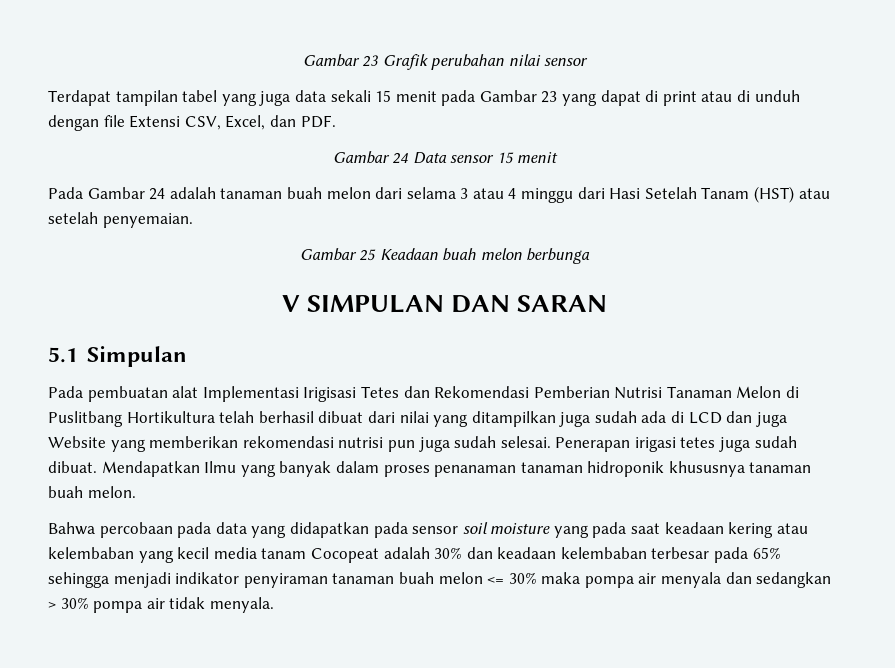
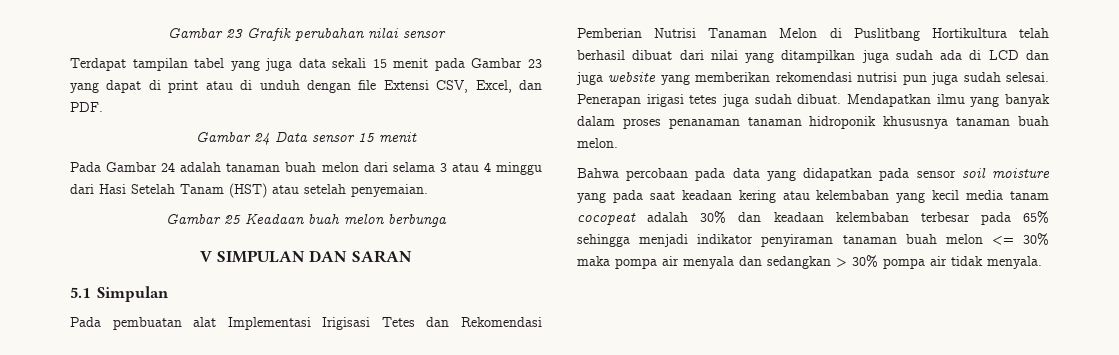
- Pada pembuatan alat Implementasi Irigisasi Tetes dan Rekomendasi Pemberian Nutrisi Tanaman Melon di Puslitbang Hortikultura telah berhasil dibuat dari nilai yang ditampilkan juga sudah ada di LCD dan juga Website yang memberikan rekomendasi nutrisi pun juga sudah selesai.
+ Pada pembuatan alat Implementasi Irigisasi Tetes dan Rekomendasi Pemberian Nutrisi Tanaman Melon di Puslitbang Hortikultura telah berhasil dibuat dari nilai yang ditampilkan juga sudah ada di LCD dan juga website yang memberikan rekomendasi nutrisi pun juga sudah selesai.
- Mendapatkan Ilmu yang banyak dalam proses penanaman tanaman hidroponik khususnya tanaman buah melon.
+ Mendapatkan ilmu yang banyak dalam proses penanaman tanaman hidroponik khususnya tanaman buah melon.
- Bahwa percobaan pada data yang didapatkan pada sensor soil moisture yang pada saat keadaan kering atau kelembaban yang kecil media tanam Cocopeat adalah 30% dan keadaan kelembaban terbesar pada 65% sehingga menjadi indikator penyiraman tanaman buah melon <= 30% maka pompa air menyala dan sedangkan > 30% pompa air tidak menyala.
+ Bahwa percobaan pada data yang didapatkan pada sensor soil moisture yang pada saat keadaan kering atau kelembaban yang kecil media tanam cocopeat adalah 30% dan keadaan kelembaban terbesar pada 65% sehingga menjadi indikator penyiraman tanaman buah melon <= 30% maka pompa air menyala dan sedangkan > 30% pompa air tidak menyala.

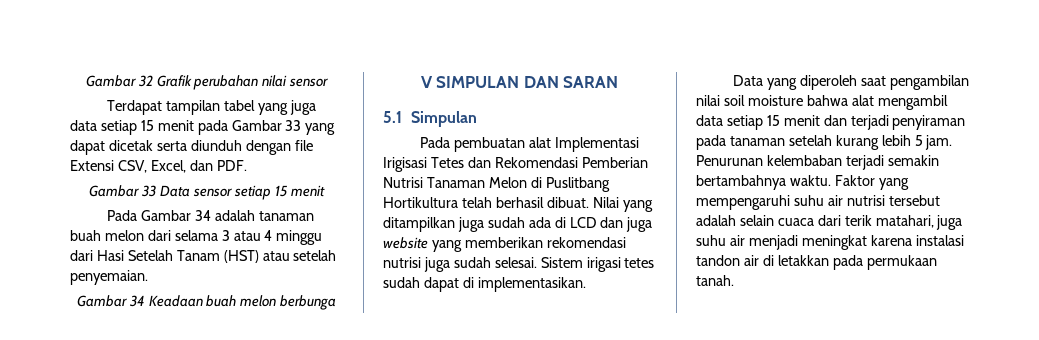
- Gambar 23 Grafik perubahan nilai sensor
+ Gambar 32 Grafik perubahan nilai sensor
- Terdapat tampilan tabel yang juga data sekali 15 menit pada Gambar 23 yang dapat di print atau di unduh dengan file Extensi CSV, Excel, dan PDF.
+ Terdapat tampilan tabel yang juga data setiap 15 menit pada Gambar 33 yang dapat dicetak serta diunduh dengan file Extensi CSV, Excel, dan PDF.
- Gambar 24 Data sensor 15 menit
+ Gambar 33 Data sensor setiap 15 menit
- Pada Gambar 24 adalah tanaman buah melon dari selama 3 atau 4 minggu dari Hasi Setelah Tanam (HST) atau setelah penyemaian.
+ Pada Gambar 34 adalah tanaman buah melon dari selama 3 atau 4 minggu dari Hasi Setelah Tanam (HST) atau setelah penyemaian.
- Gambar 25 Keadaan buah melon berbunga
+ Gambar 34 Keadaan buah melon berbunga
- Pada pembuatan alat Implementasi Irigisasi Tetes dan Rekomendasi Pemberian Nutrisi Tanaman Melon di Puslitbang Hortikultura telah berhasil dibuat dari nilai yang ditampilkan juga sudah ada di LCD dan juga website yang memberikan rekomendasi nutrisi pun juga sudah selesai.
+ Pada pembuatan alat Implementasi Irigisasi Tetes dan Rekomendasi Pemberian Nutrisi Tanaman Melon di Puslitbang Hortikultura telah berhasil dibuat. Nilai yang ditampilkan juga sudah ada di LCD dan juga website yang memberikan rekomendasi nutrisi juga sudah selesai.
- Penerapan irigasi tetes juga sudah dibuat. Mendapatkan ilmu yang banyak dalam proses penanaman tanaman hidroponik khususnya tanaman buah melon.
- Bahwa percobaan pada data yang didapatkan pada sensor soil moisture yang pada saat keadaan kering atau kelembaban yang kecil media tanam cocopeat adalah 30% dan keadaan kelembaban terbesar pada 65% sehingga menjadi indikator penyiraman tanaman buah melon <= 30% maka pompa air menyala dan sedangkan > 30% pompa air tidak menyala.
+ Sistem irigasi tetes sudah dapat di implementasikan.
+ Data yang diperoleh saat pengambilan nilai soil moisture bahwa alat mengambil data setiap 15 menit dan terjadi penyiraman pada tanaman setelah kurang lebih 5 jam. Penurunan kelembaban terjadi semakin bertambahnya waktu. Faktor yang mempengaruhi suhu air nutrisi tersebut adalah selain cuaca dari terik matahari, juga suhu air menjadi meningkat karena instalasi tandon air di letakkan pada permukaan tanah.

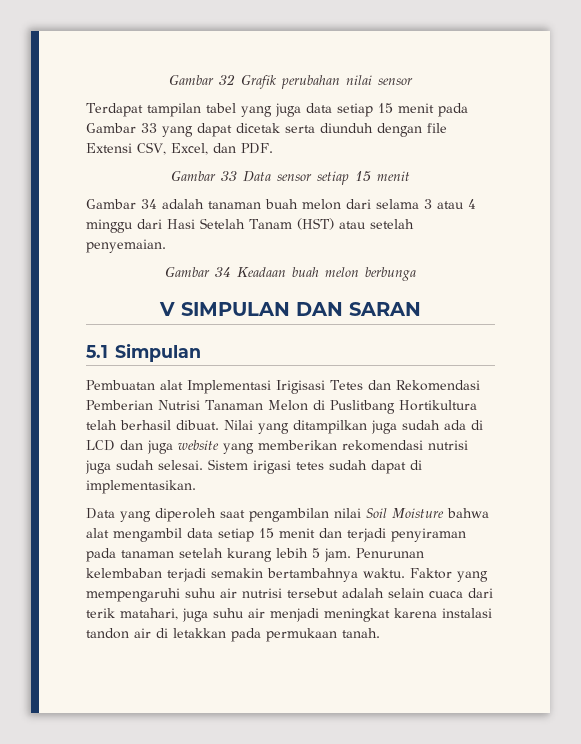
- Pada Gambar 34 adalah tanaman buah melon dari selama 3 atau 4 minggu dari Hasi Setelah Tanam (HST) atau setelah penyemaian.
+ Gambar 34 adalah tanaman buah melon dari selama 3 atau 4 minggu dari Hasi Setelah Tanam (HST) atau setelah penyemaian.
- Pada pembuatan alat Implementasi Irigisasi Tetes dan Rekomendasi Pemberian Nutrisi Tanaman Melon di Puslitbang Hortikultura telah berhasil dibuat.
+ Pembuatan alat Implementasi Irigisasi Tetes dan Rekomendasi Pemberian Nutrisi Tanaman Melon di Puslitbang Hortikultura telah berhasil dibuat.
- Data yang diperoleh saat pengambilan nilai soil moisture bahwa alat mengambil data setiap 15 menit dan terjadi penyiraman pada tanaman setelah kurang lebih 5 jam.
+ Data yang diperoleh saat pengambilan nilai Soil Moisture bahwa alat mengambil data setiap 15 menit dan terjadi penyiraman pada tanaman setelah kurang lebih 5 jam.

